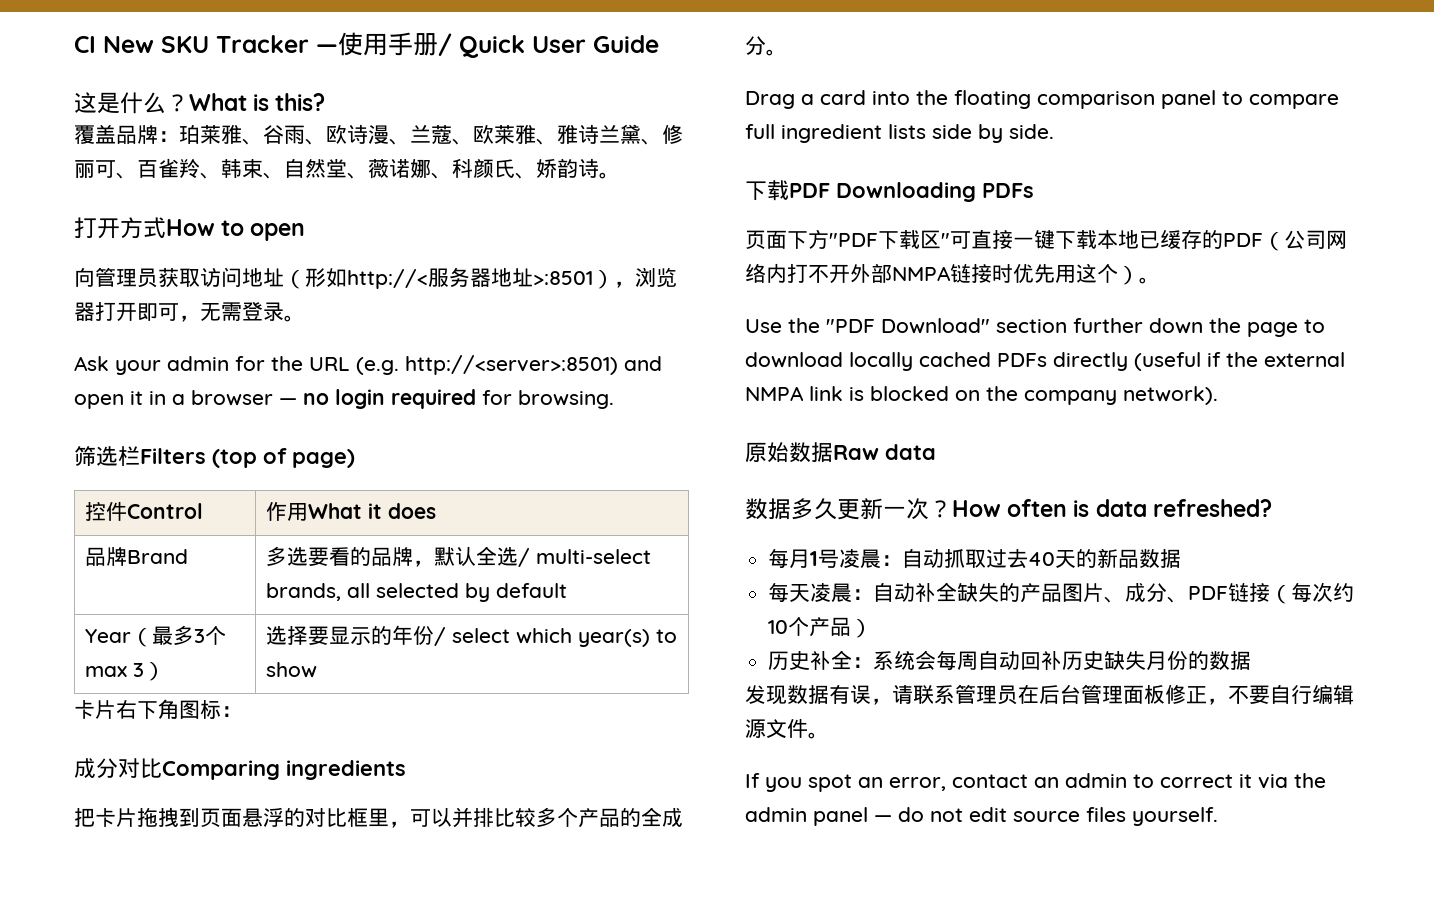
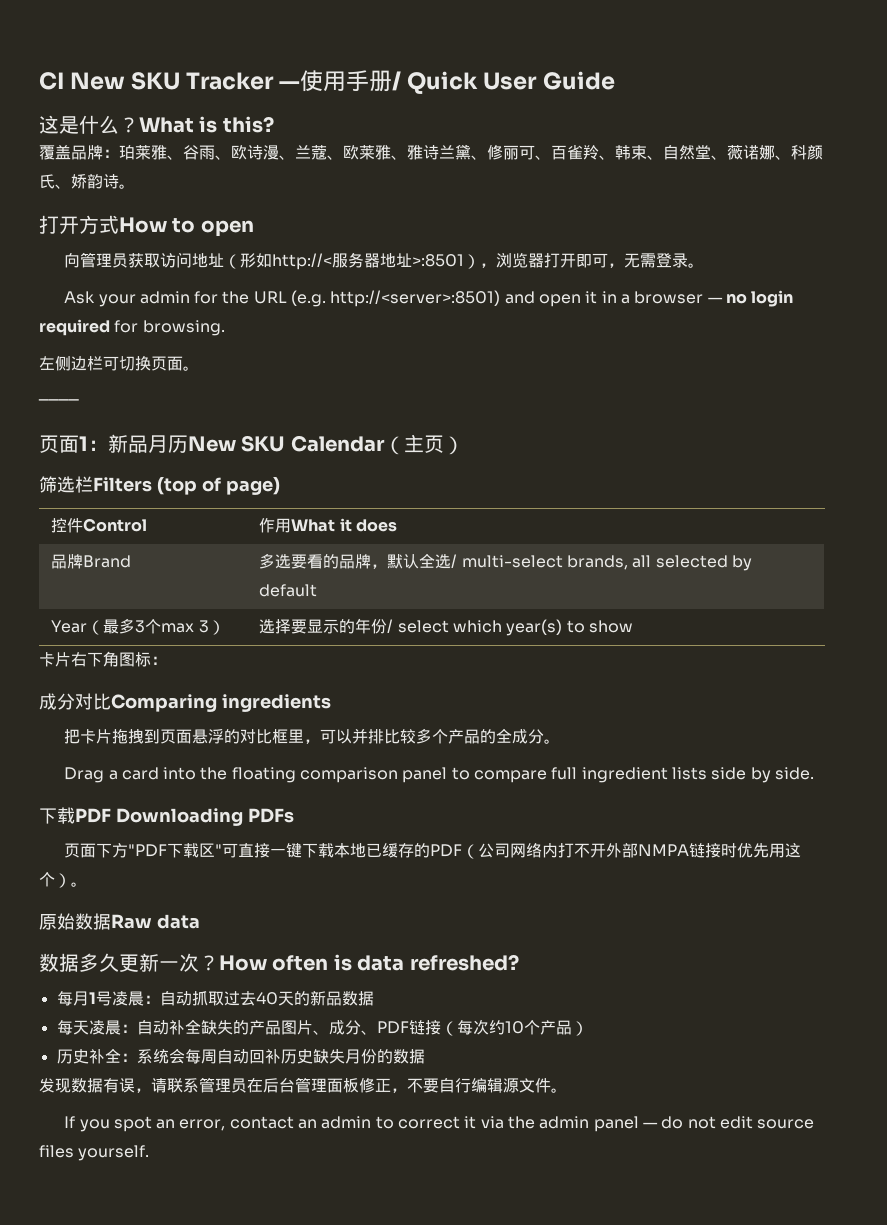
+ 左侧边栏可切换页面。
+ ────
+ 页面1：新品月历New SKU Calendar（主页）
- Use the "PDF Download" section further down the page to download locally cached PDFs directly (useful if the external NMPA link is blocked on the company network).

